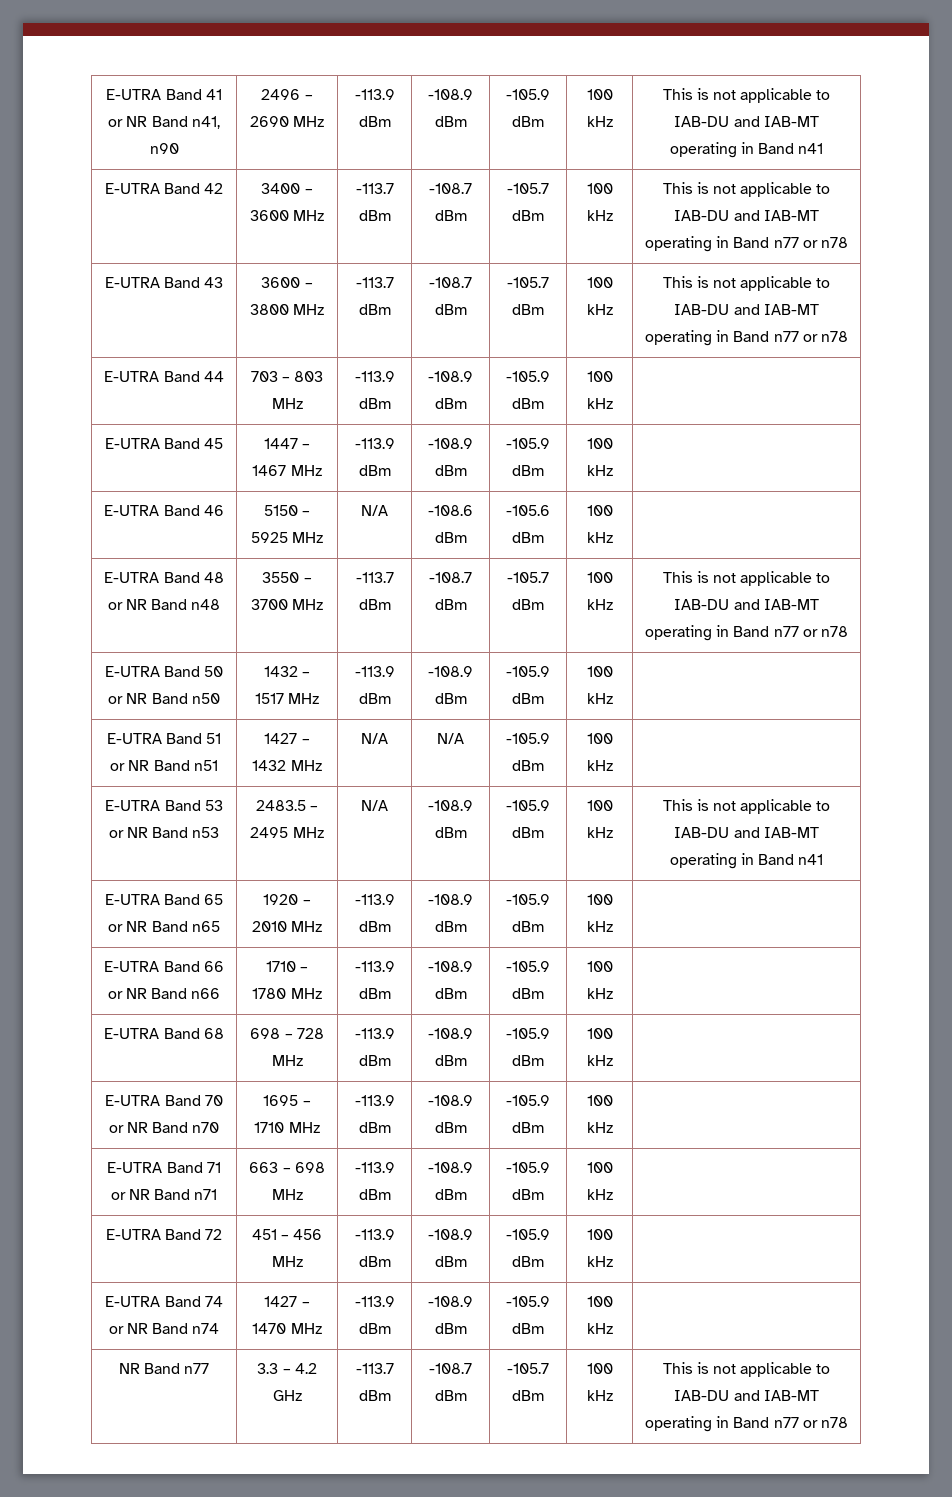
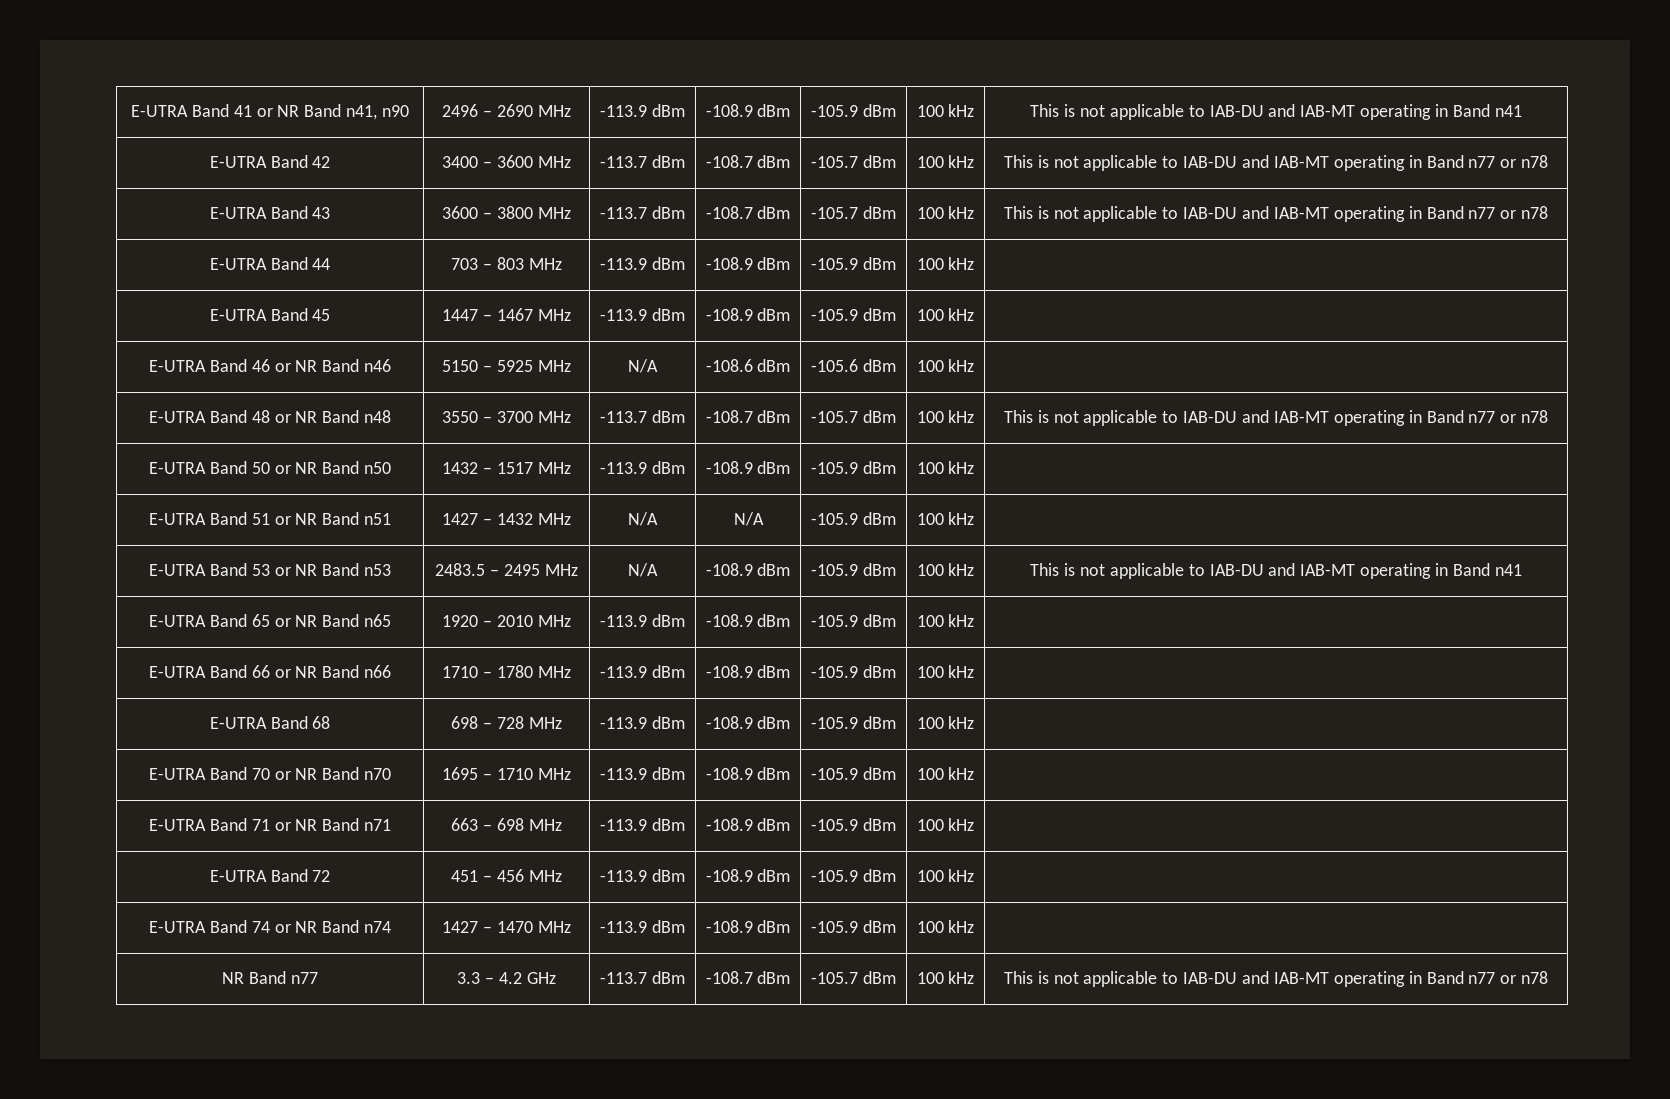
- E-UTRA Band 46 | 5150 – 5925 MHz | N/A | -108.6 dBm | -105.6 dBm | 100 kHz |
+ E-UTRA Band 46 or NR Band n46 | 5150 – 5925 MHz | N/A | -108.6 dBm | -105.6 dBm | 100 kHz |

